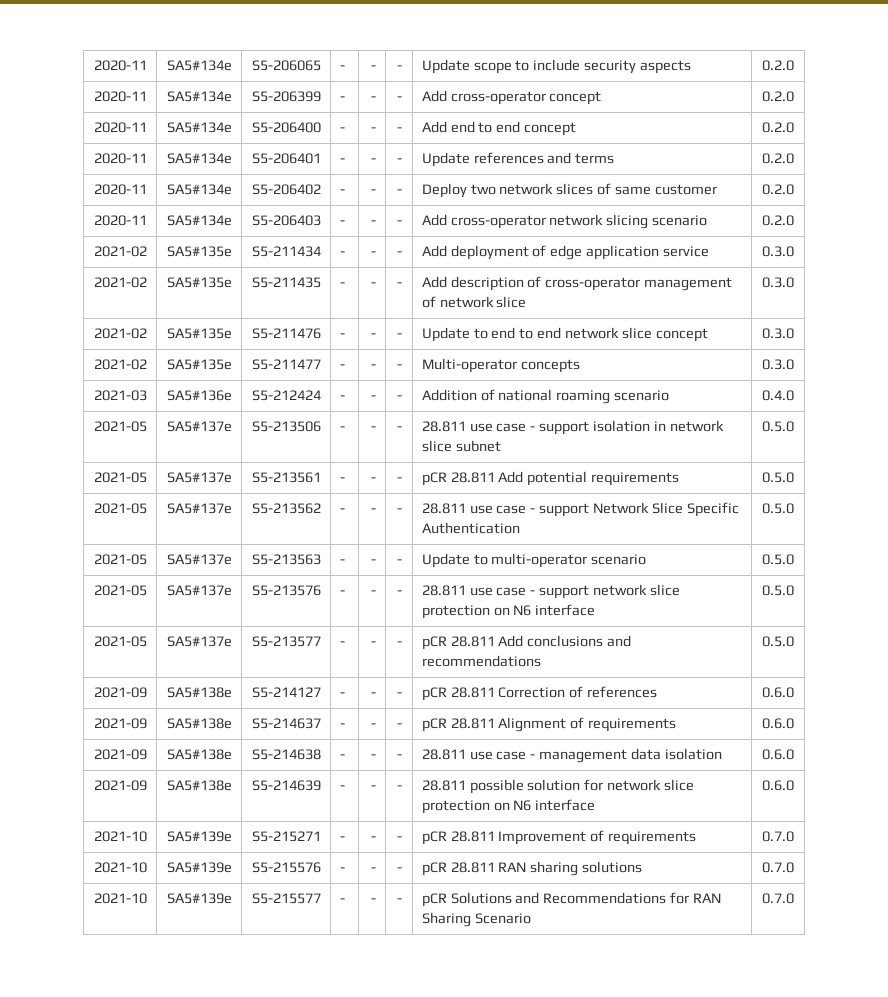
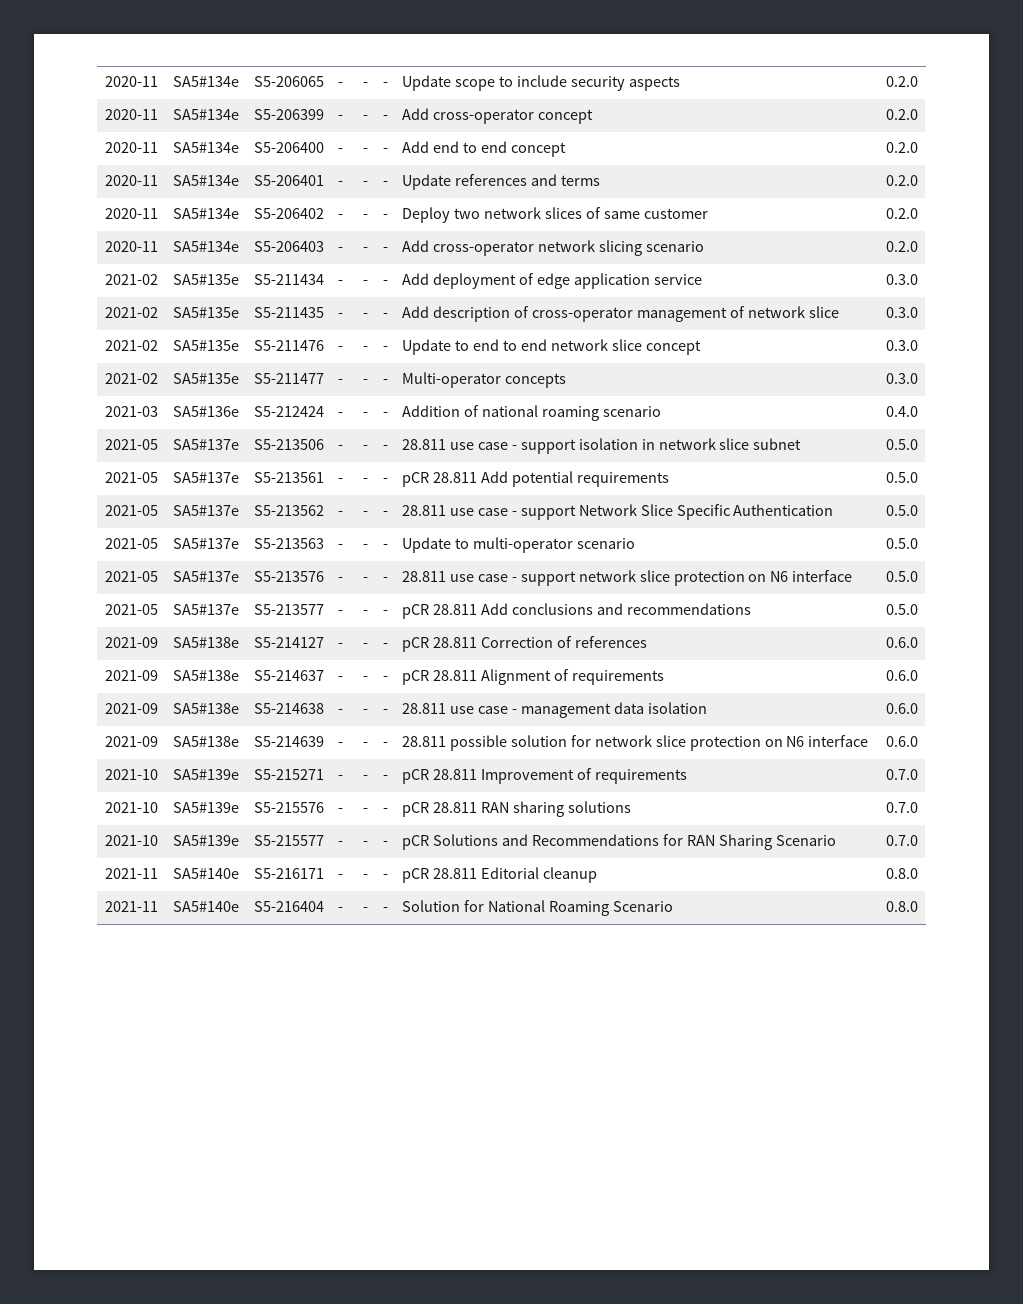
+ 2021-11 | SA5#140e | S5-216171 | - | - | - | pCR 28.811 Editorial cleanup | 0.8.0
+ 2021-11 | SA5#140e | S5-216404 | - | - | - | Solution for National Roaming Scenario | 0.8.0

